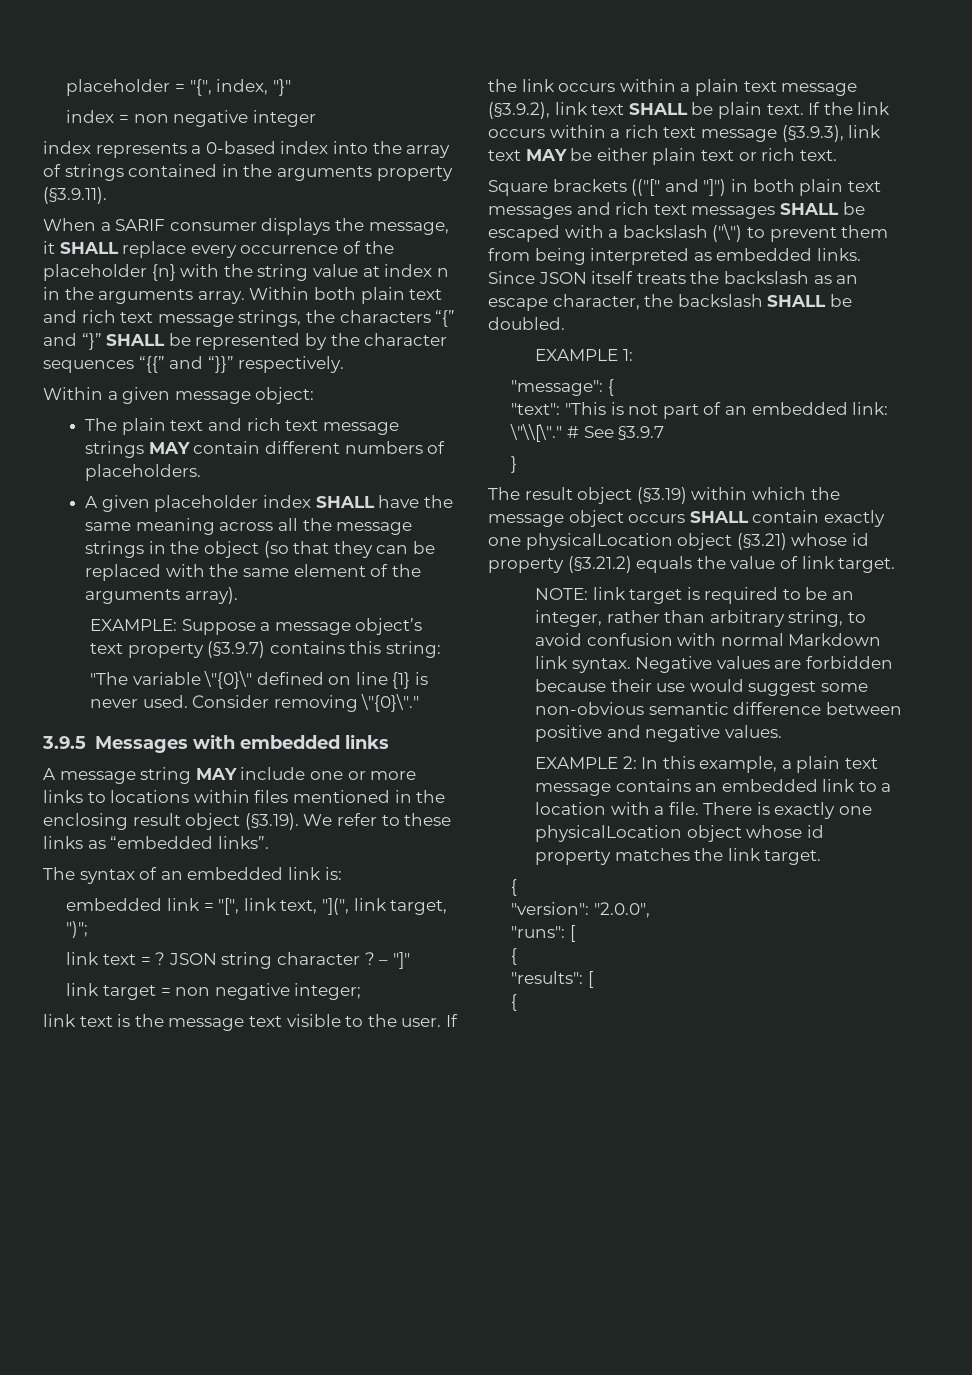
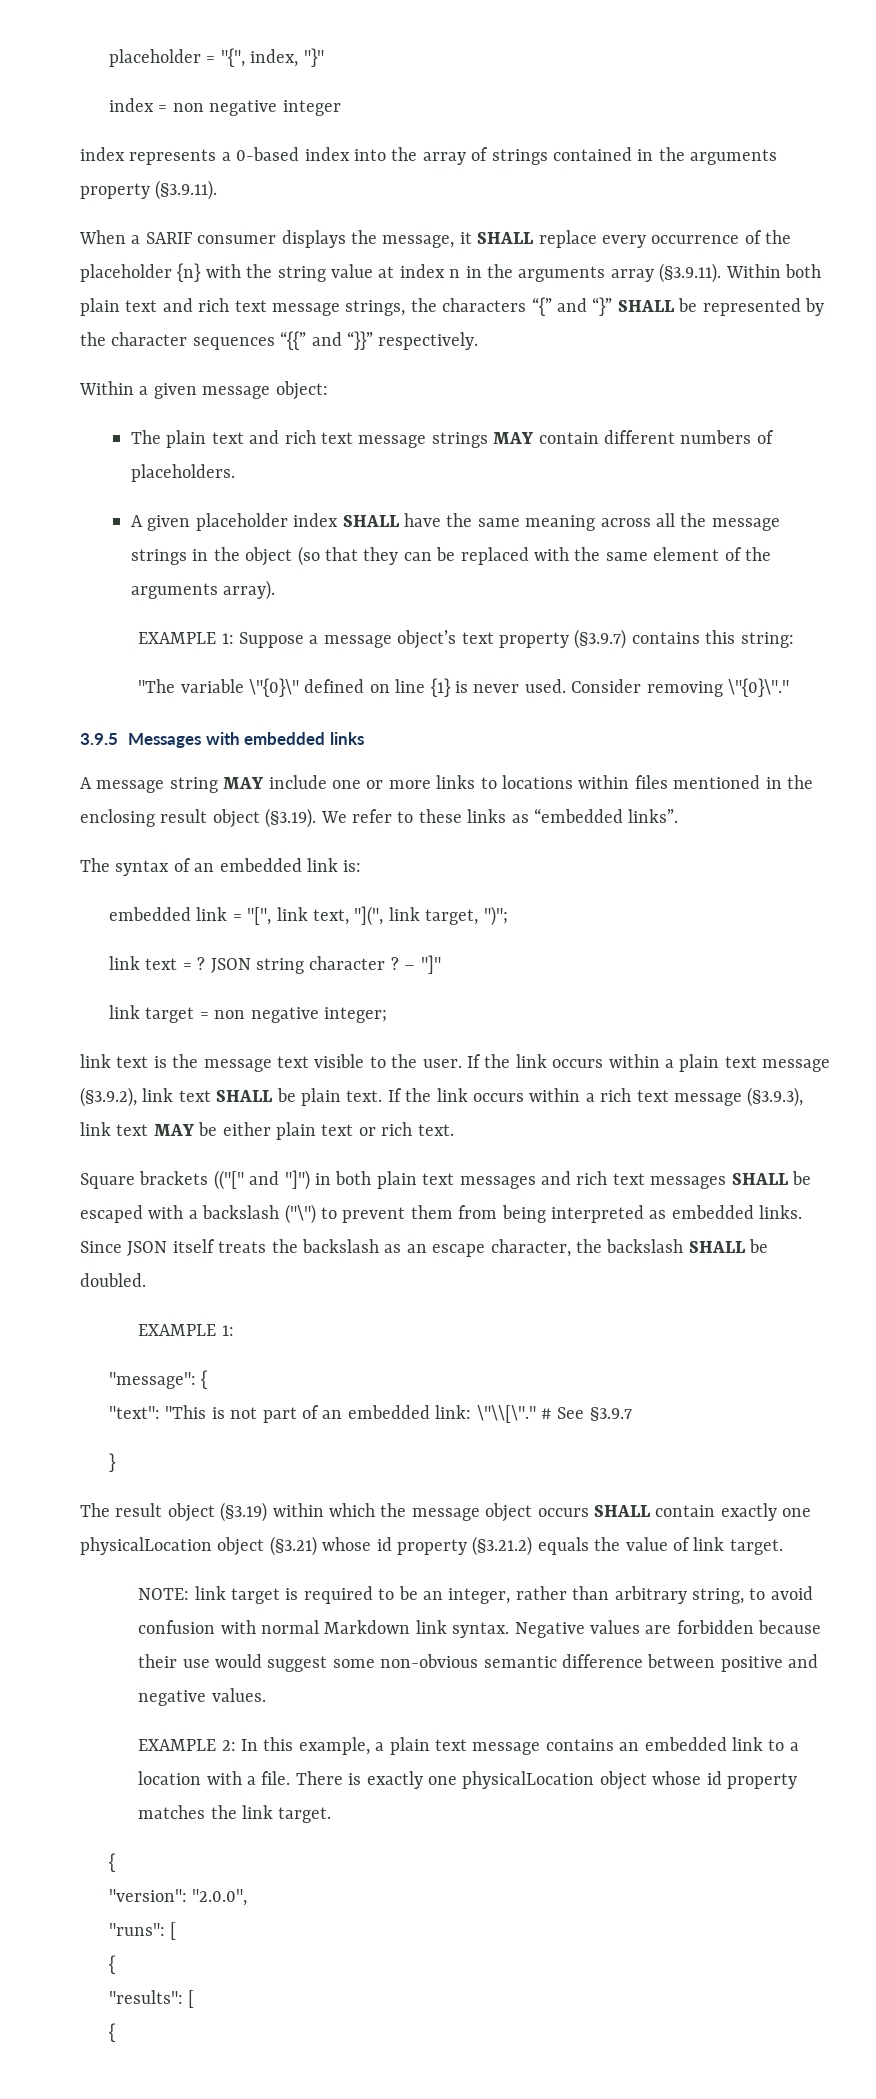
- When a SARIF consumer displays the message, it SHALL replace every occurrence of the placeholder {n} with the string value at index n in the arguments array. Within both plain text and rich text message strings, the characters “{” and “}” SHALL be represented by the character sequences “{{” and “}}” respectively.
+ When a SARIF consumer displays the message, it SHALL replace every occurrence of the placeholder {n} with the string value at index n in the arguments array (§3.9.11). Within both plain text and rich text message strings, the characters “{” and “}” SHALL be represented by the character sequences “{{” and “}}” respectively.
- EXAMPLE: Suppose a message object’s text property (§3.9.7) contains this string:
+ EXAMPLE 1: Suppose a message object’s text property (§3.9.7) contains this string:

